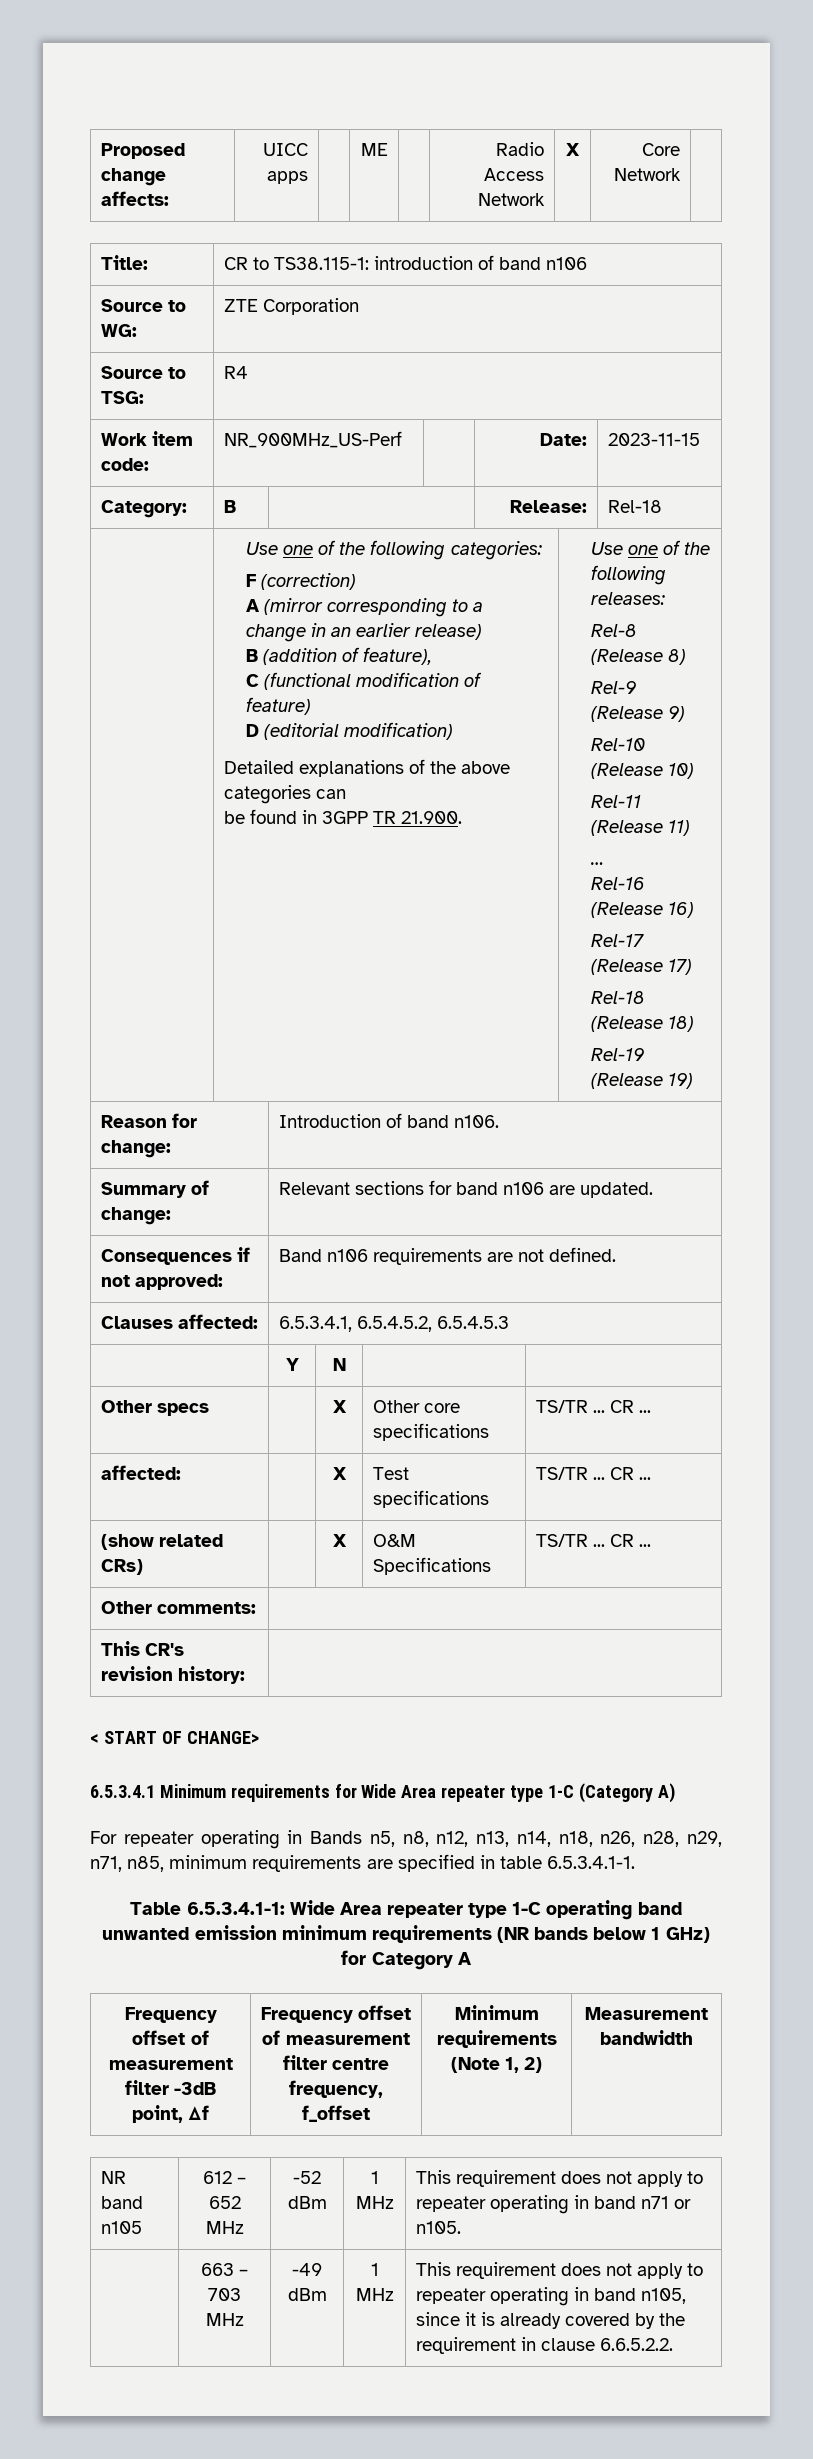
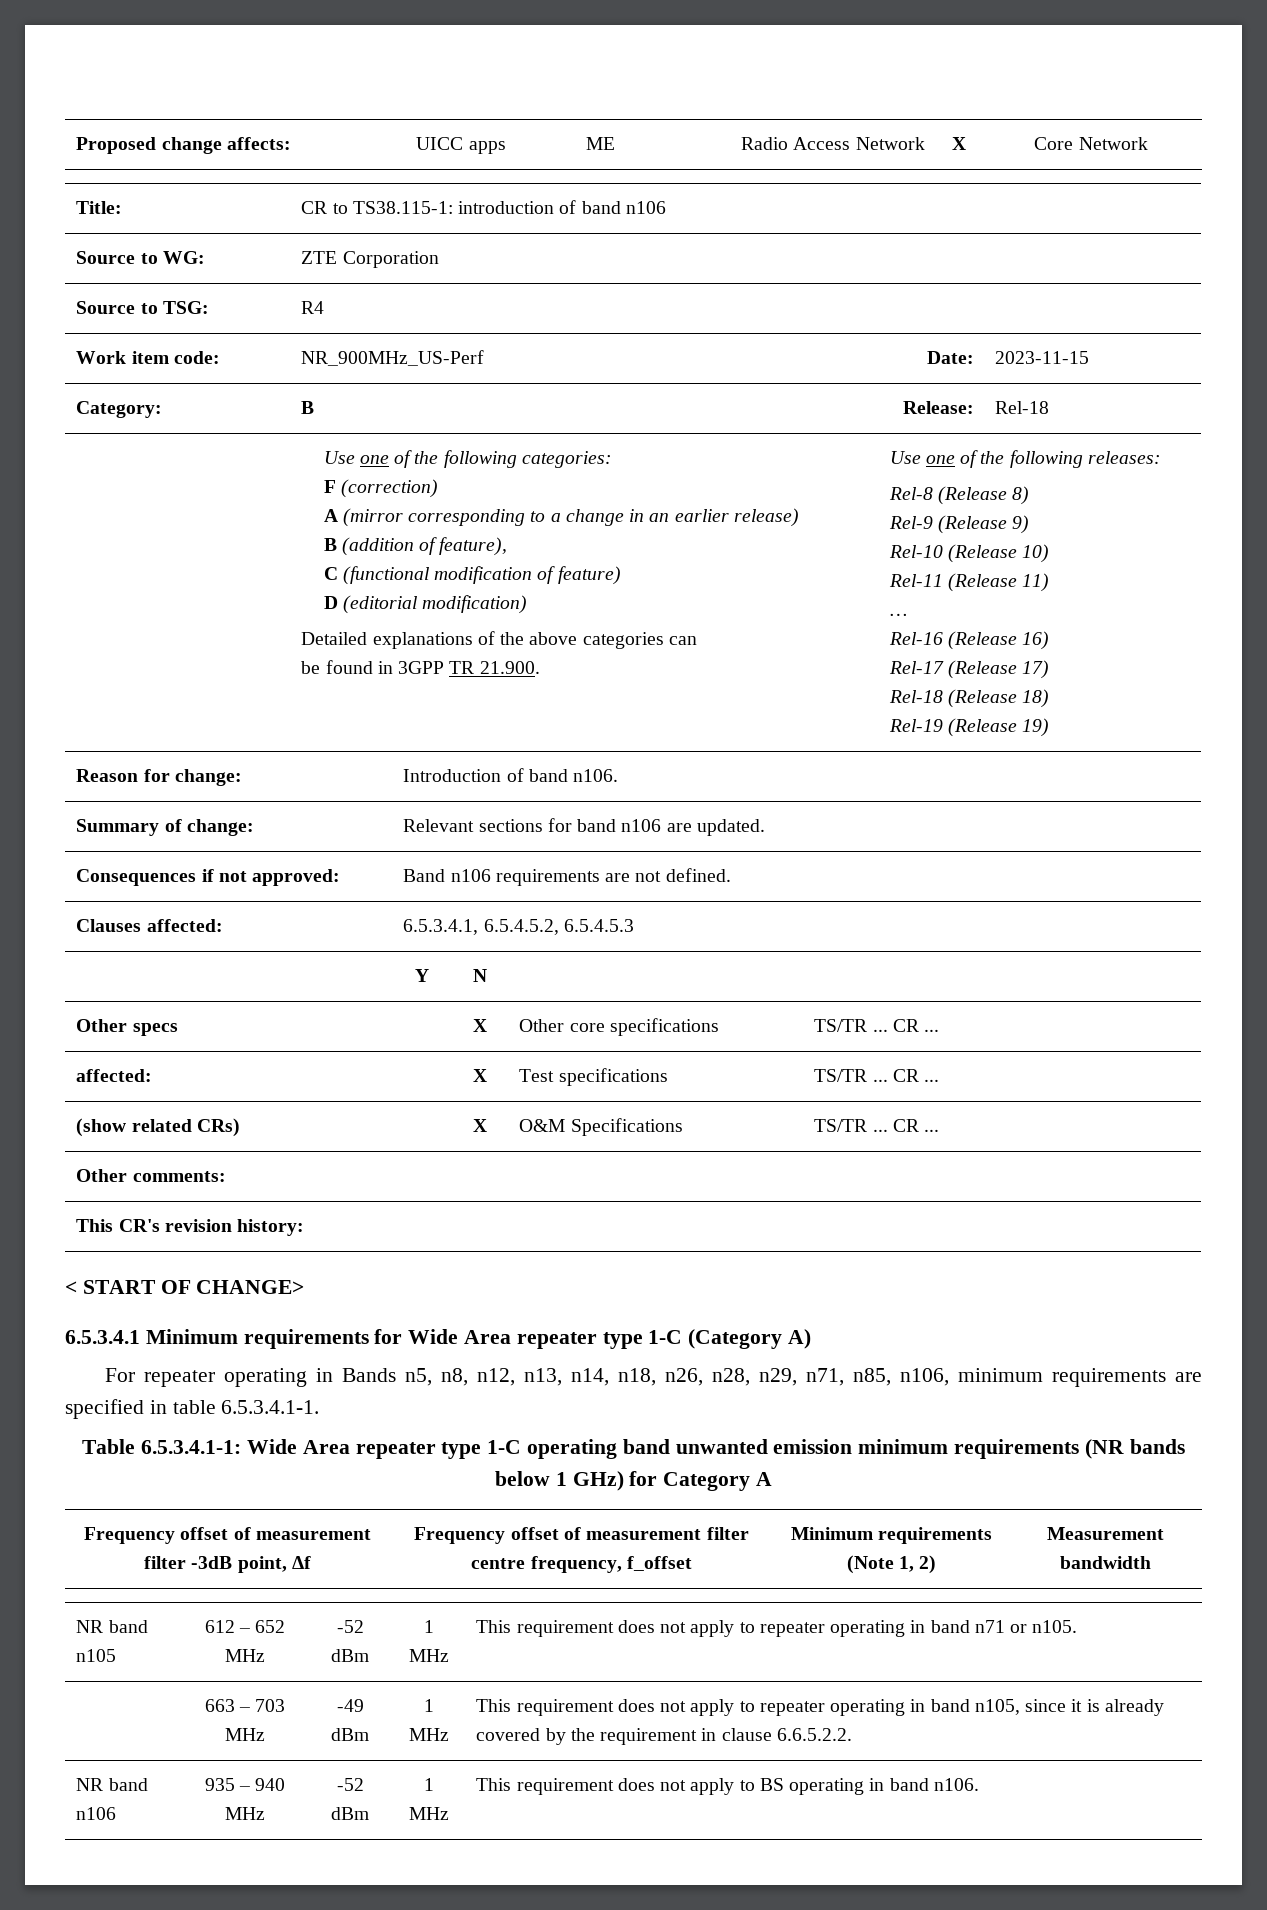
- For repeater operating in Bands n5, n8, n12, n13, n14, n18, n26, n28, n29, n71, n85, minimum requirements are specified in table 6.5.3.4.1-1.
+ For repeater operating in Bands n5, n8, n12, n13, n14, n18, n26, n28, n29, n71, n85, n106, minimum requirements are specified in table 6.5.3.4.1-1.
+ NR band n106 | 935 – 940 MHz | -52 dBm | 1 MHz | This requirement does not apply to BS operating in band n106.

